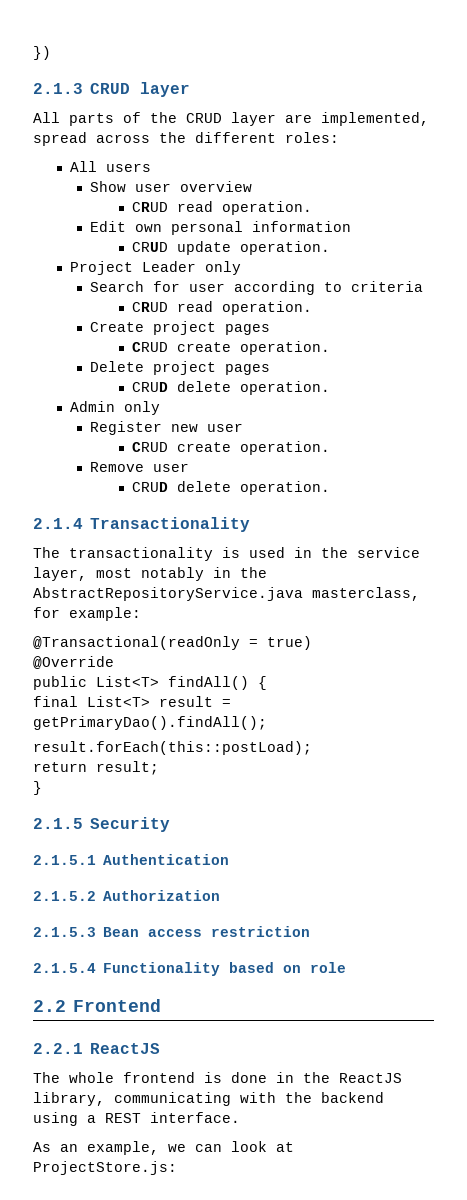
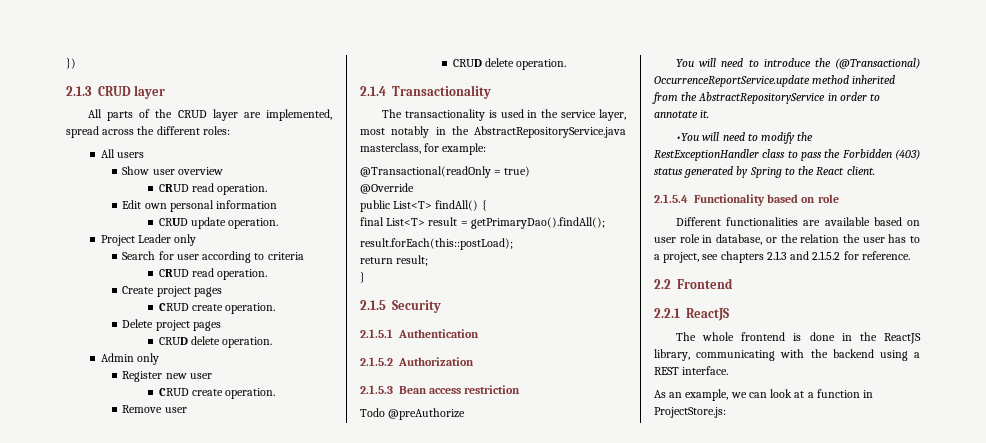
+ Todo @preAuthorize
+ You will need to introduce the (@Transactional) OccurrenceReportService.update method inherited from the AbstractRepositoryService in order to annotate it.
+ •You will need to modify the RestExceptionHandler class to pass the Forbidden (403) status generated by Spring to the React client.
+ Different functionalities are available based on user role in database, or the relation the user has to a project, see chapters 2.1.3 and 2.1.5.2 for reference.
- As an example, we can look at ProjectStore.js:
+ As an example, we can look at a function in ProjectStore.js:

